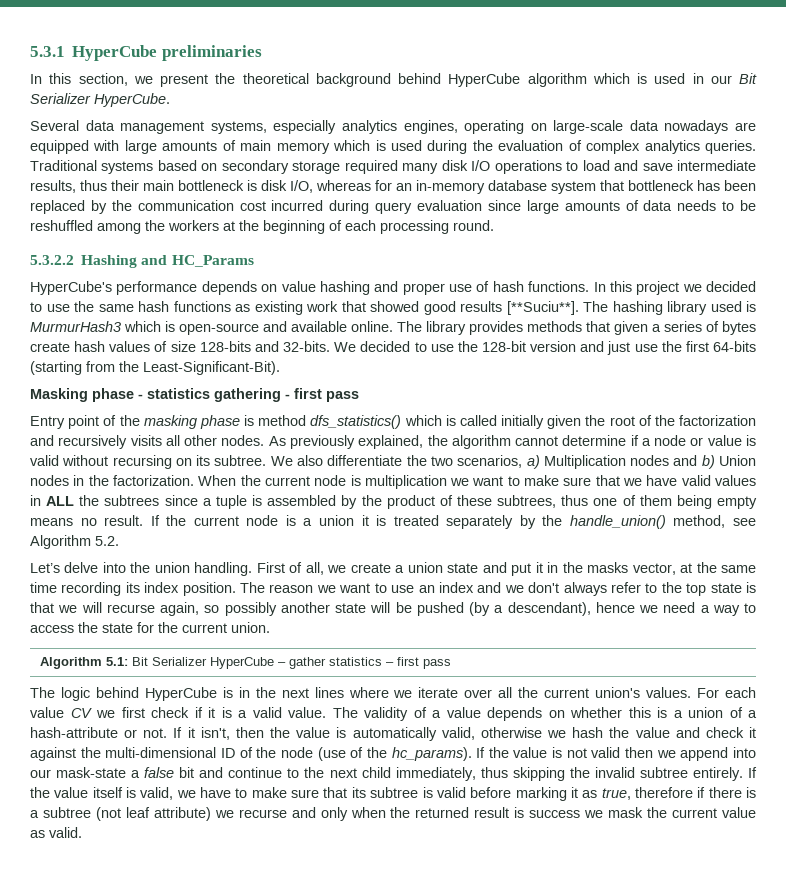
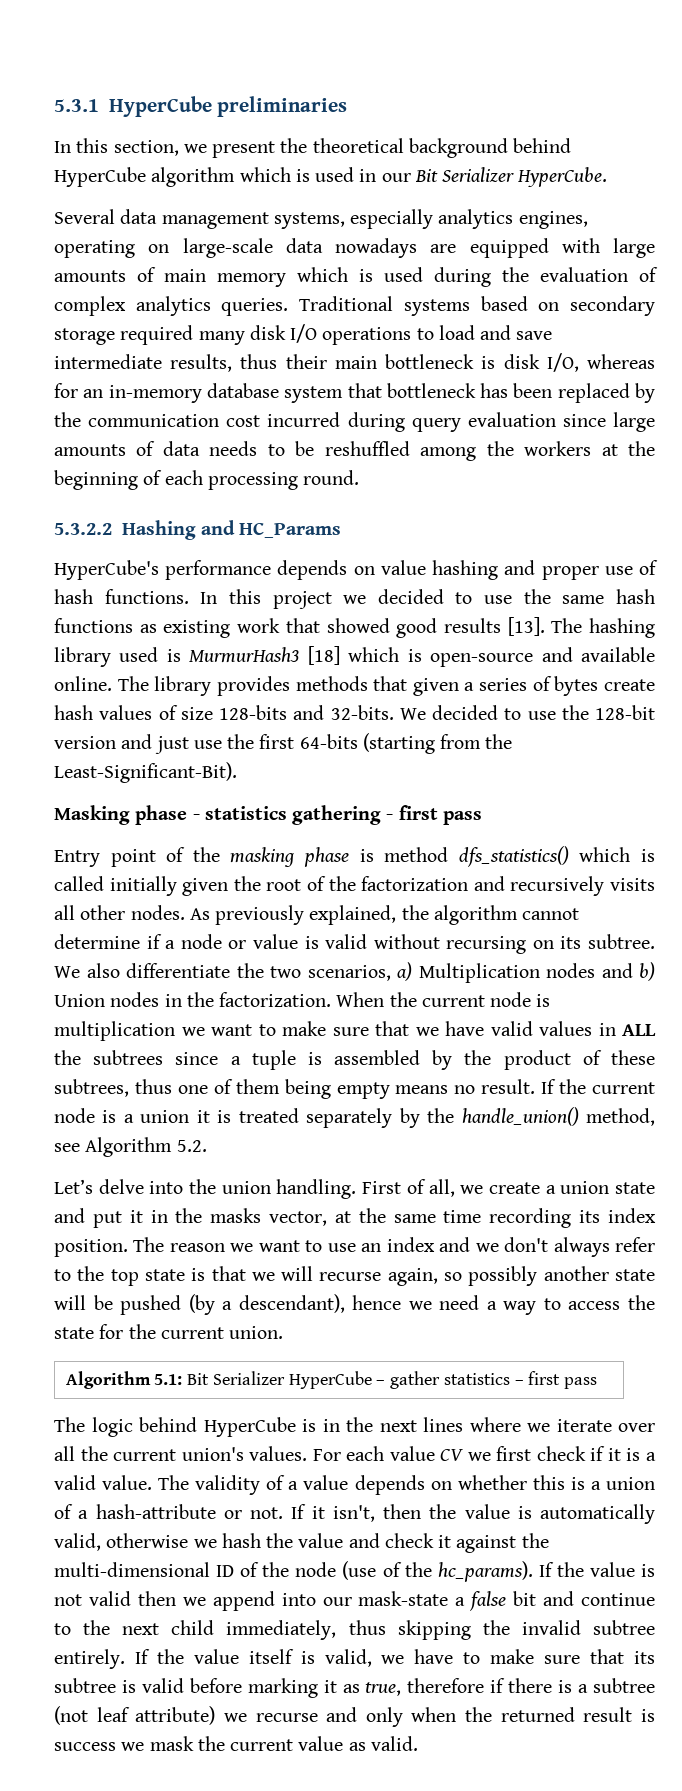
- In this project we decided to use the same hash functions as existing work that showed good results [**Suciu**].
+ In this project we decided to use the same hash functions as existing work that showed good results [13].
- The hashing library used is MurmurHash3 which is open-source and available online.
+ The hashing library used is MurmurHash3 [18] which is open-source and available online.

